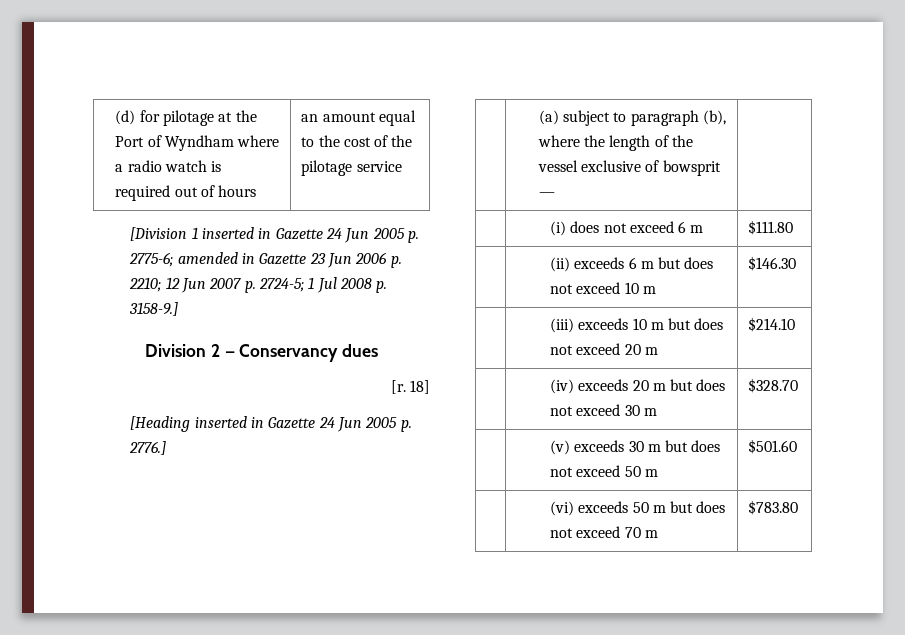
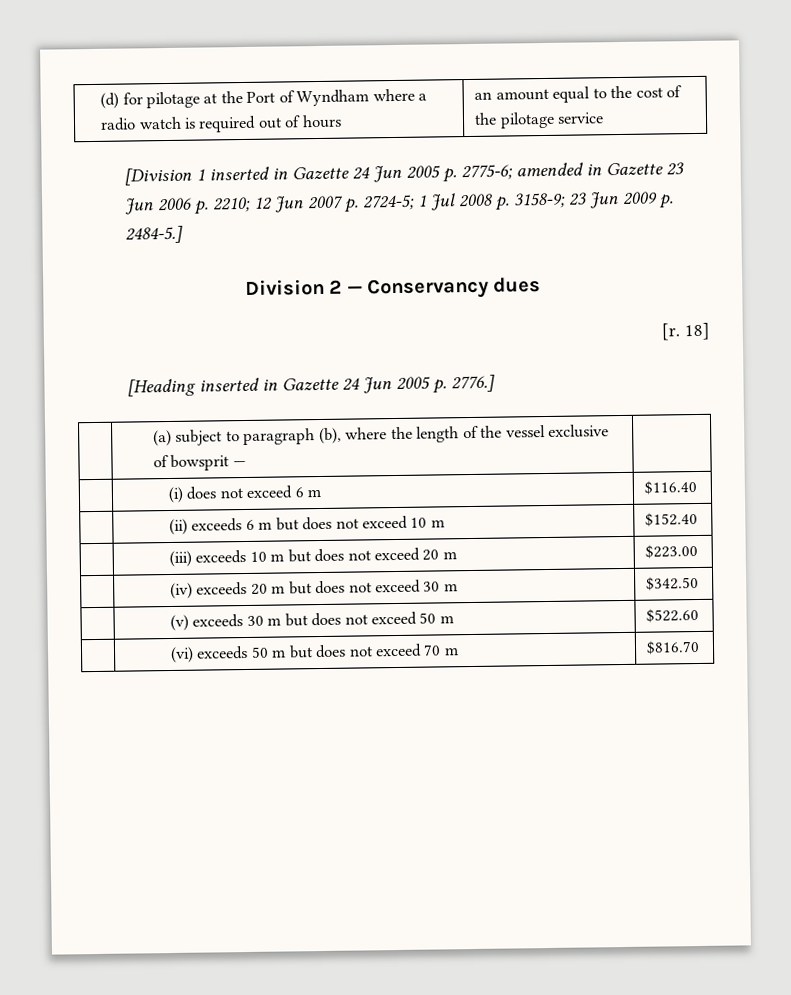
- [Division 1 inserted in Gazette 24 Jun 2005 p. 2775-6; amended in Gazette 23 Jun 2006 p. 2210; 12 Jun 2007 p. 2724-5; 1 Jul 2008 p. 3158-9.]
+ [Division 1 inserted in Gazette 24 Jun 2005 p. 2775-6; amended in Gazette 23 Jun 2006 p. 2210; 12 Jun 2007 p. 2724-5; 1 Jul 2008 p. 3158-9; 23 Jun 2009 p. 2484-5.]
- | (i) does not exceed 6 m | $111.80
+ | (i) does not exceed 6 m | $116.40
- | (ii) exceeds 6 m but does not exceed 10 m | $146.30
+ | (ii) exceeds 6 m but does not exceed 10 m | $152.40
- | (iii) exceeds 10 m but does not exceed 20 m | $214.10
+ | (iii) exceeds 10 m but does not exceed 20 m | $223.00
- | (iv) exceeds 20 m but does not exceed 30 m | $328.70
+ | (iv) exceeds 20 m but does not exceed 30 m | $342.50
- | (v) exceeds 30 m but does not exceed 50 m | $501.60
+ | (v) exceeds 30 m but does not exceed 50 m | $522.60
- | (vi) exceeds 50 m but does not exceed 70 m | $783.80
+ | (vi) exceeds 50 m but does not exceed 70 m | $816.70

